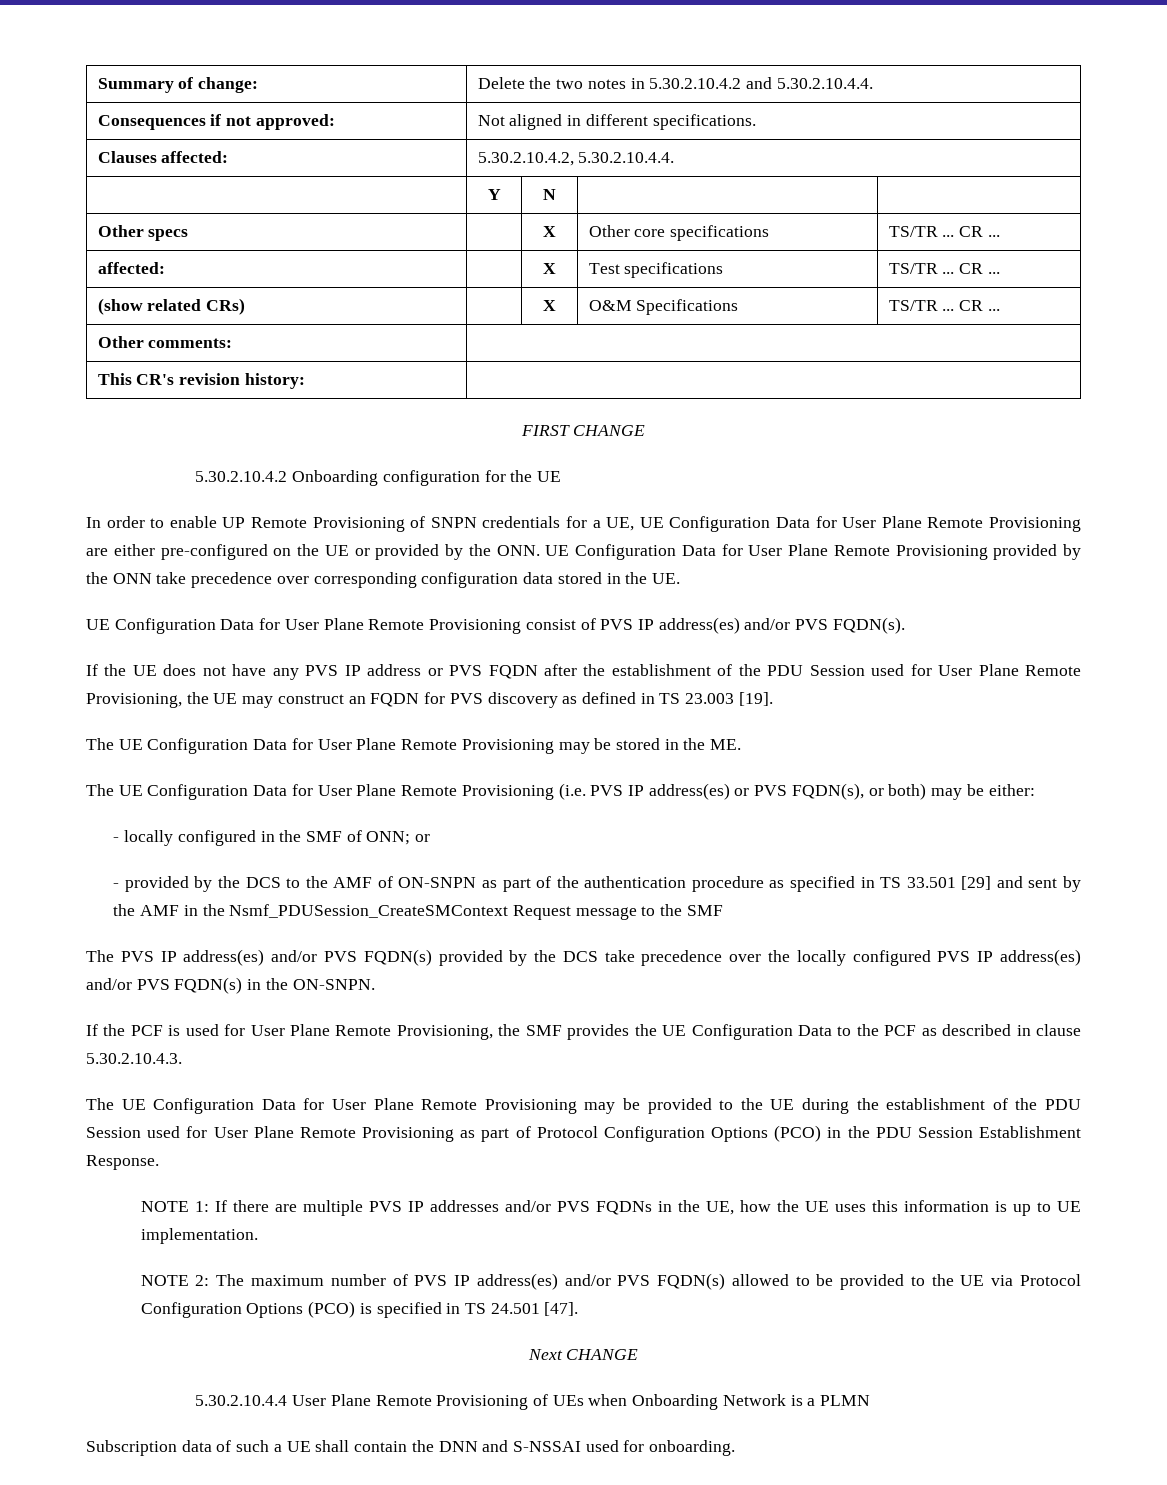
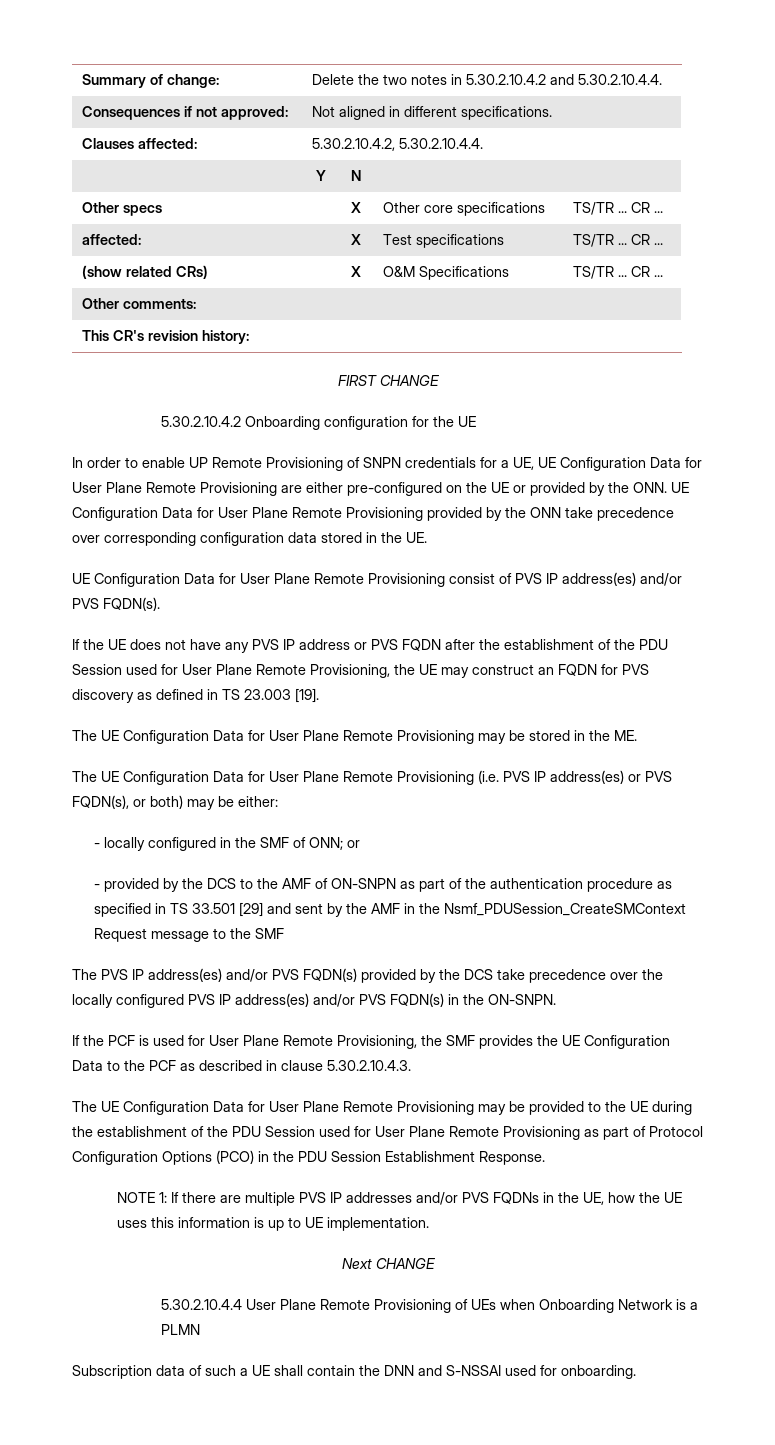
- NOTE 2: The maximum number of PVS IP address(es) and/or PVS FQDN(s) allowed to be provided to the UE via Protocol Configuration Options (PCO) is specified in TS 24.501 [47].

